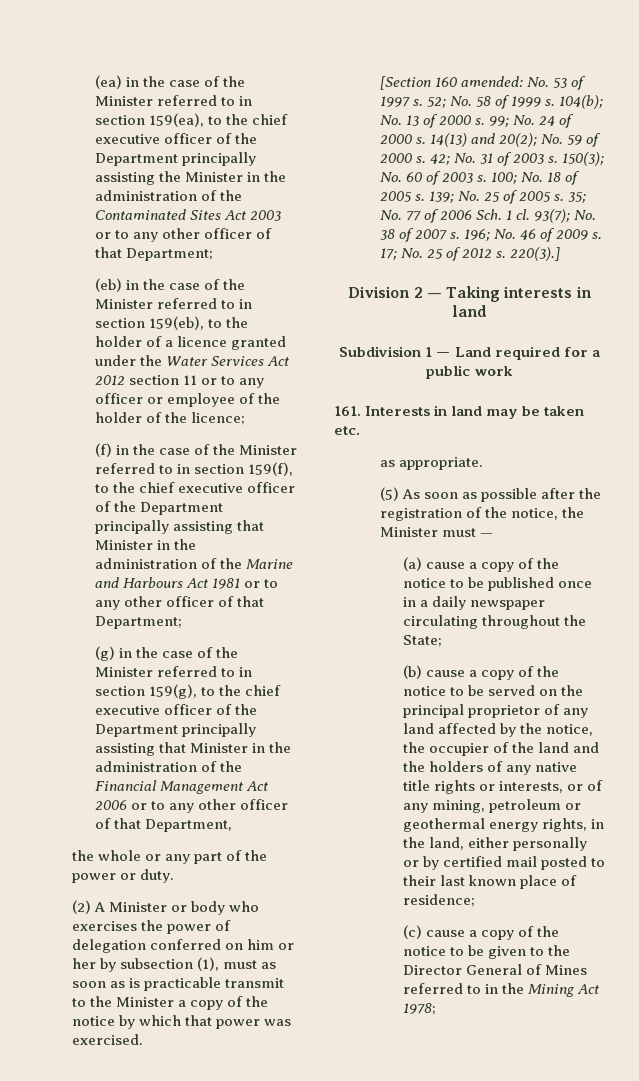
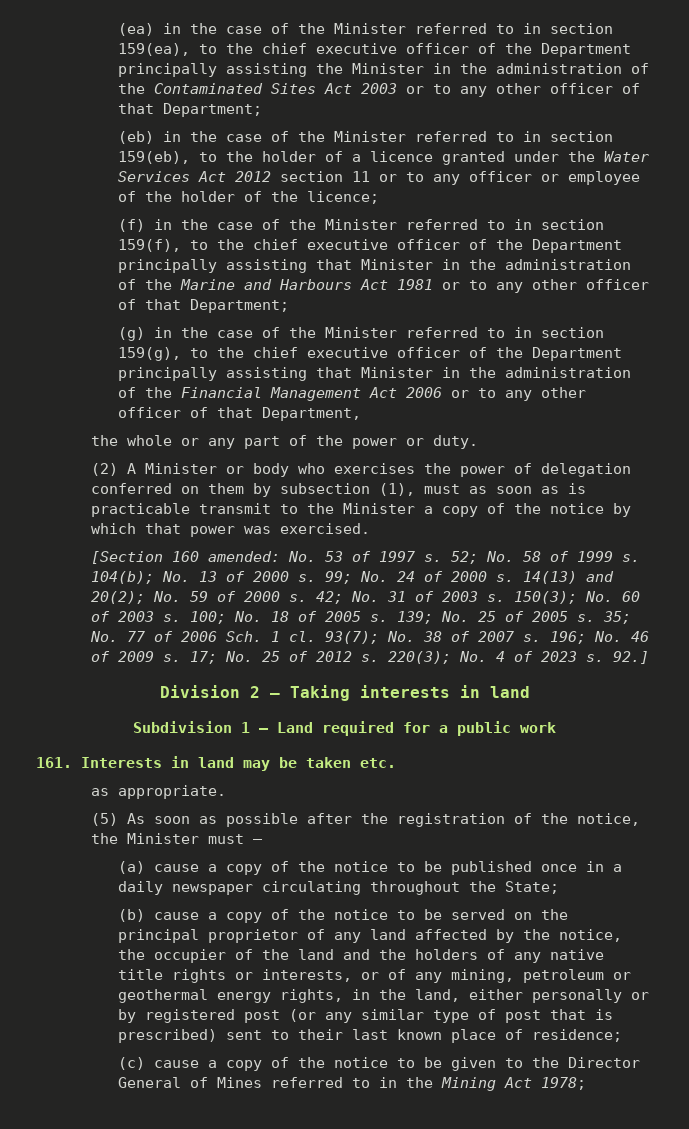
- (2) A Minister or body who exercises the power of delegation conferred on him or her by subsection (1), must as soon as is practicable transmit to the Minister a copy of the notice by which that power was exercised.
+ (2) A Minister or body who exercises the power of delegation conferred on them by subsection (1), must as soon as is practicable transmit to the Minister a copy of the notice by which that power was exercised.
- 220(3).]
+ 220(3); No. 4 of 2023 s. 92.]
- (b) cause a copy of the notice to be served on the principal proprietor of any land affected by the notice, the occupier of the land and the holders of any native title rights or interests, or of any mining, petroleum or geothermal energy rights, in the land, either personally or by certified mail posted to their last known place of residence;
+ (b) cause a copy of the notice to be served on the principal proprietor of any land affected by the notice, the occupier of the land and the holders of any native title rights or interests, or of any mining, petroleum or geothermal energy rights, in the land, either personally or by registered post (or any similar type of post that is prescribed) sent to their last known place of residence;

